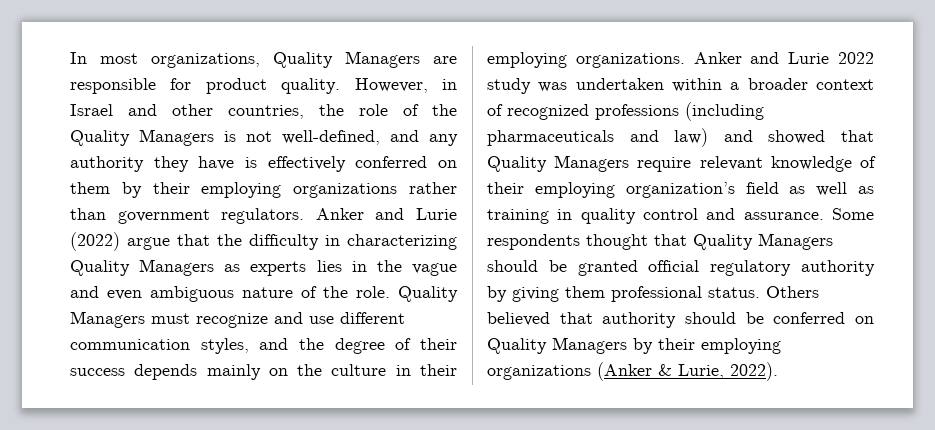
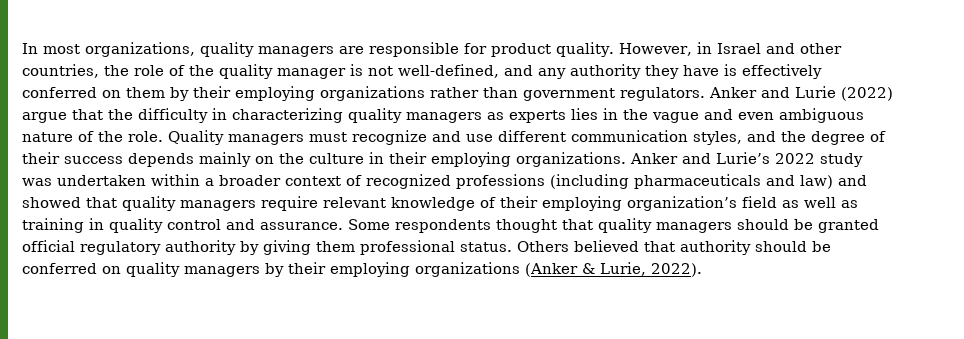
- In most organizations, Quality Managers are responsible for product quality.
+ In most organizations, quality managers are responsible for product quality.
- However, in Israel and other countries, the role of the Quality Managers is not well-defined, and any authority they have is effectively conferred on them by their employing organizations rather than government regulators.
+ However, in Israel and other countries, the role of the quality manager is not well-defined, and any authority they have is effectively conferred on them by their employing organizations rather than government regulators.
- Anker and Lurie (2022) argue that the difficulty in characterizing Quality Managers as experts lies in the vague and even ambiguous nature of the role.
+ Anker and Lurie (2022) argue that the difficulty in characterizing quality managers as experts lies in the vague and even ambiguous nature of the role.
- Quality Managers must recognize and use different communication styles, and the degree of their success depends mainly on the culture in their employing organizations.
+ Quality managers must recognize and use different communication styles, and the degree of their success depends mainly on the culture in their employing organizations.
- Anker and Lurie 2022 study was undertaken within a broader context of recognized professions (including pharmaceuticals and law) and showed that Quality Managers require relevant knowledge of their employing organization’s field as well as training in quality control and assurance.
+ Anker and Lurie’s 2022 study was undertaken within a broader context of recognized professions (including pharmaceuticals and law) and showed that quality managers require relevant knowledge of their employing organization’s field as well as training in quality control and assurance.
- Some respondents thought that Quality Managers should be granted official regulatory authority by giving them professional status.
+ Some respondents thought that quality managers should be granted official regulatory authority by giving them professional status.
- Others believed that authority should be conferred on Quality Managers by their employing organizations (Anker & Lurie, 2022).
+ Others believed that authority should be conferred on quality managers by their employing organizations (Anker & Lurie, 2022).

